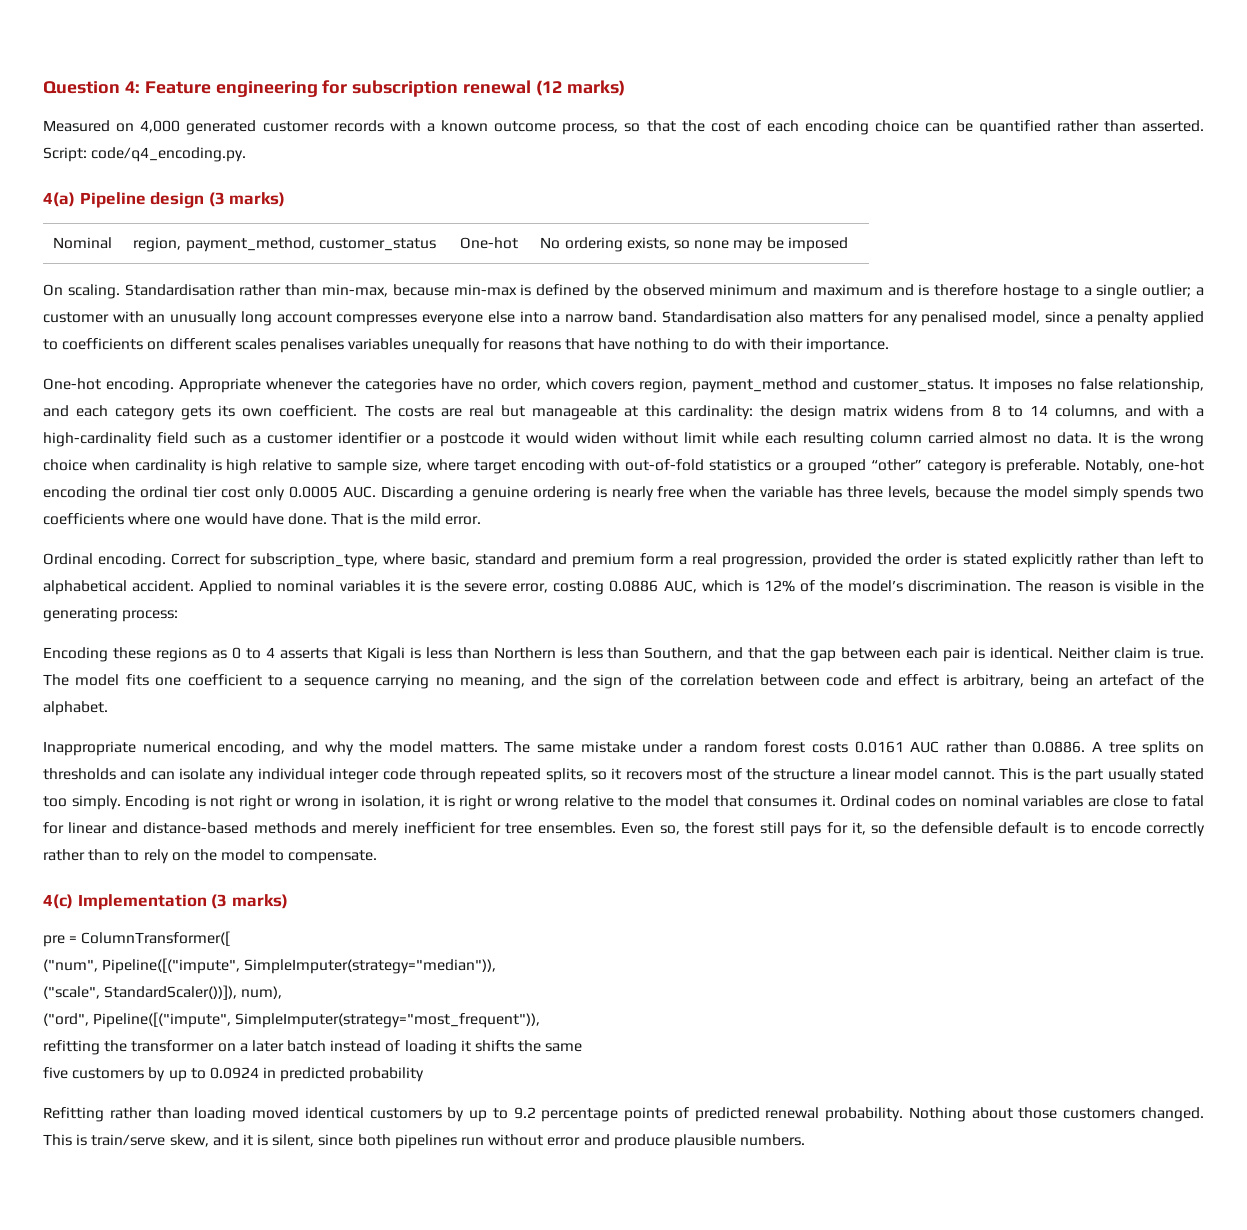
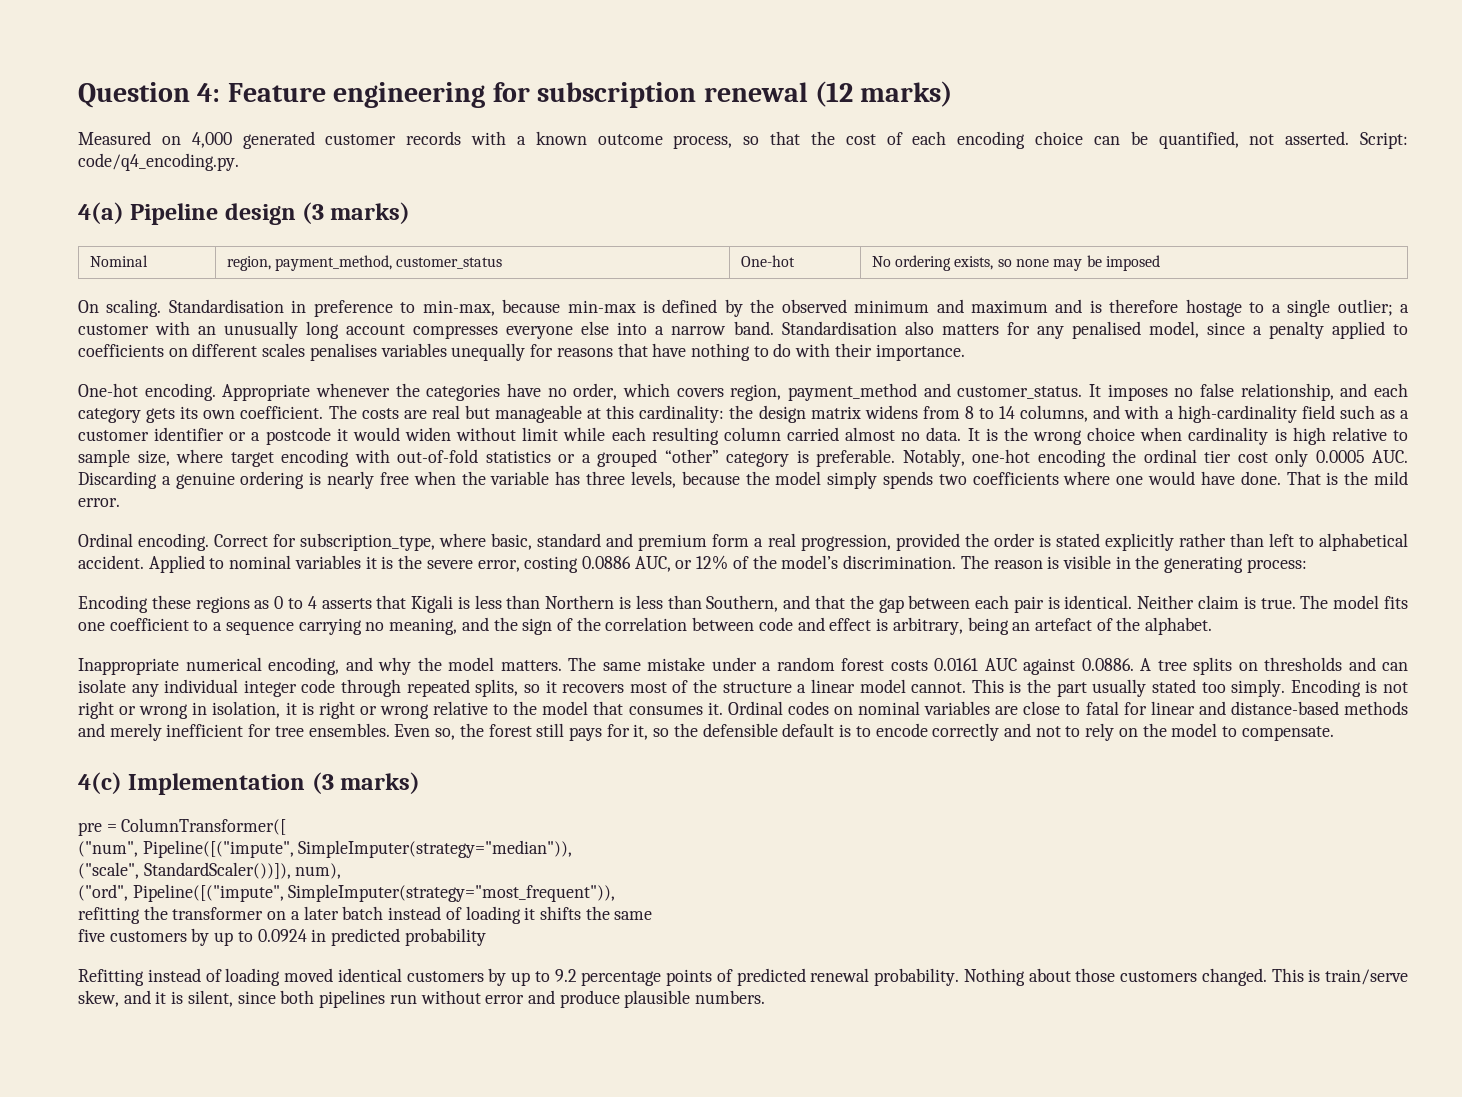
- Measured on 4,000 generated customer records with a known outcome process, so that the cost of each encoding choice can be quantified rather than asserted.
+ Measured on 4,000 generated customer records with a known outcome process, so that the cost of each encoding choice can be quantified, not asserted.
- Standardisation rather than min-max, because min-max is defined by the observed minimum and maximum and is therefore hostage to a single outlier; a customer with an unusually long account compresses everyone else into a narrow band.
+ Standardisation in preference to min-max, because min-max is defined by the observed minimum and maximum and is therefore hostage to a single outlier; a customer with an unusually long account compresses everyone else into a narrow band.
- Applied to nominal variables it is the severe error, costing 0.0886 AUC, which is 12% of the model’s discrimination.
+ Applied to nominal variables it is the severe error, costing 0.0886 AUC, or 12% of the model’s discrimination.
- The same mistake under a random forest costs 0.0161 AUC rather than 0.0886. A tree splits on thresholds and can isolate any individual integer code through repeated splits, so it recovers most of the structure a linear model cannot.
+ The same mistake under a random forest costs 0.0161 AUC against 0.0886. A tree splits on thresholds and can isolate any individual integer code through repeated splits, so it recovers most of the structure a linear model cannot.
- Even so, the forest still pays for it, so the defensible default is to encode correctly rather than to rely on the model to compensate.
+ Even so, the forest still pays for it, so the defensible default is to encode correctly and not to rely on the model to compensate.
- Refitting rather than loading moved identical customers by up to 9.2 percentage points of predicted renewal probability.
+ Refitting instead of loading moved identical customers by up to 9.2 percentage points of predicted renewal probability.

